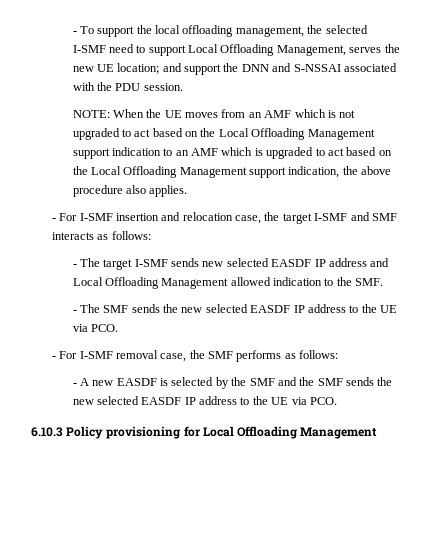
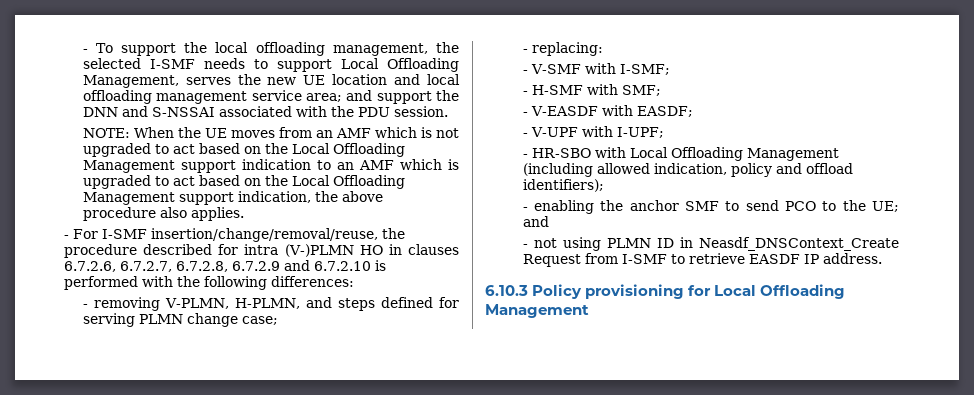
- - To support the local offloading management, the selected I-SMF need to support Local Offloading Management, serves the new UE location; and support the DNN and S-NSSAI associated with the PDU session.
+ - To support the local offloading management, the selected I-SMF needs to support Local Offloading Management, serves the new UE location and local offloading management service area; and support the DNN and S-NSSAI associated with the PDU session.
- - For I-SMF insertion and relocation case, the target I-SMF and SMF interacts as follows:
- - The target I-SMF sends new selected EASDF IP address and Local Offloading Management allowed indication to the SMF.
- - The SMF sends the new selected EASDF IP address to the UE via PCO.
- - For I-SMF removal case, the SMF performs as follows:
- - A new EASDF is selected by the SMF and the SMF sends the new selected EASDF IP address to the UE via PCO.
+ - For I-SMF insertion/change/removal/reuse, the procedure described for intra (V-)PLMN HO in clauses 6.7.2.6, 6.7.2.7, 6.7.2.8, 6.7.2.9 and 6.7.2.10 is performed with the following differences:
+ - removing V-PLMN, H-PLMN, and steps defined for serving PLMN change case;
+ - replacing:
+ - V-SMF with I-SMF;
+ - H-SMF with SMF;
+ - V-EASDF with EASDF;
+ - V-UPF with I-UPF;
+ - HR-SBO with Local Offloading Management (including allowed indication, policy and offload identifiers);
+ - enabling the anchor SMF to send PCO to the UE; and
+ - not using PLMN ID in Neasdf_DNSContext_Create Request from I-SMF to retrieve EASDF IP address.

